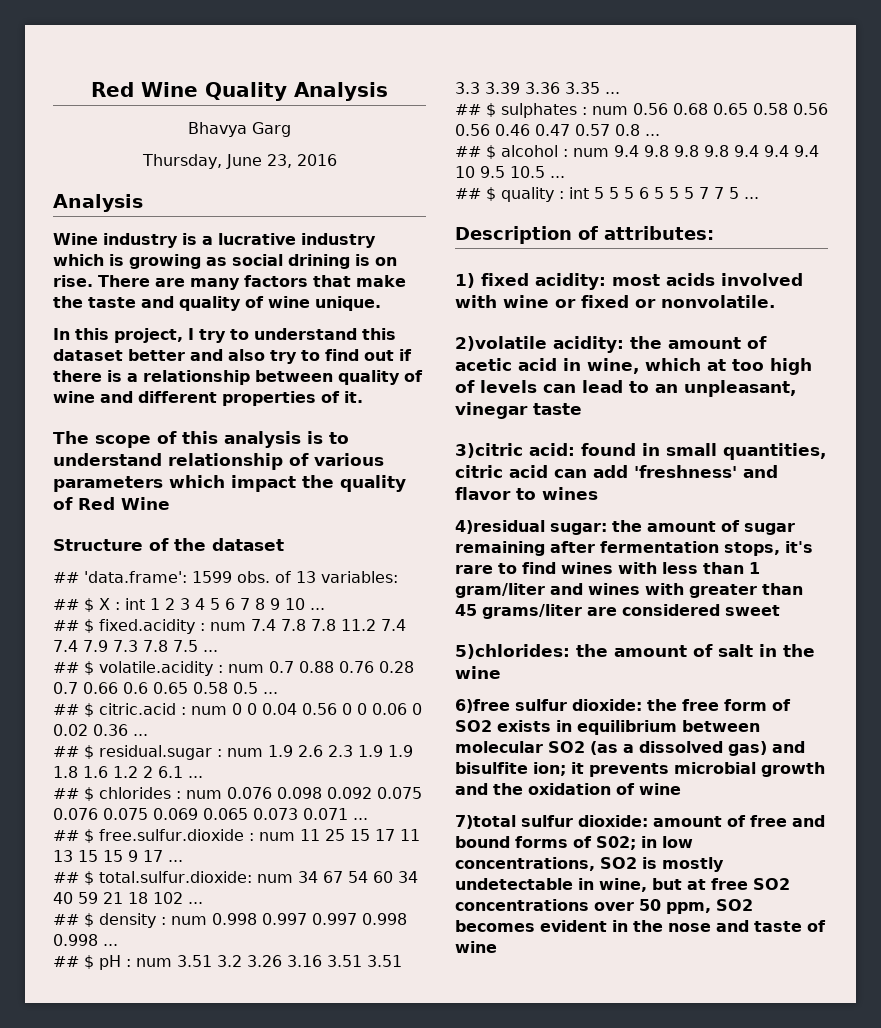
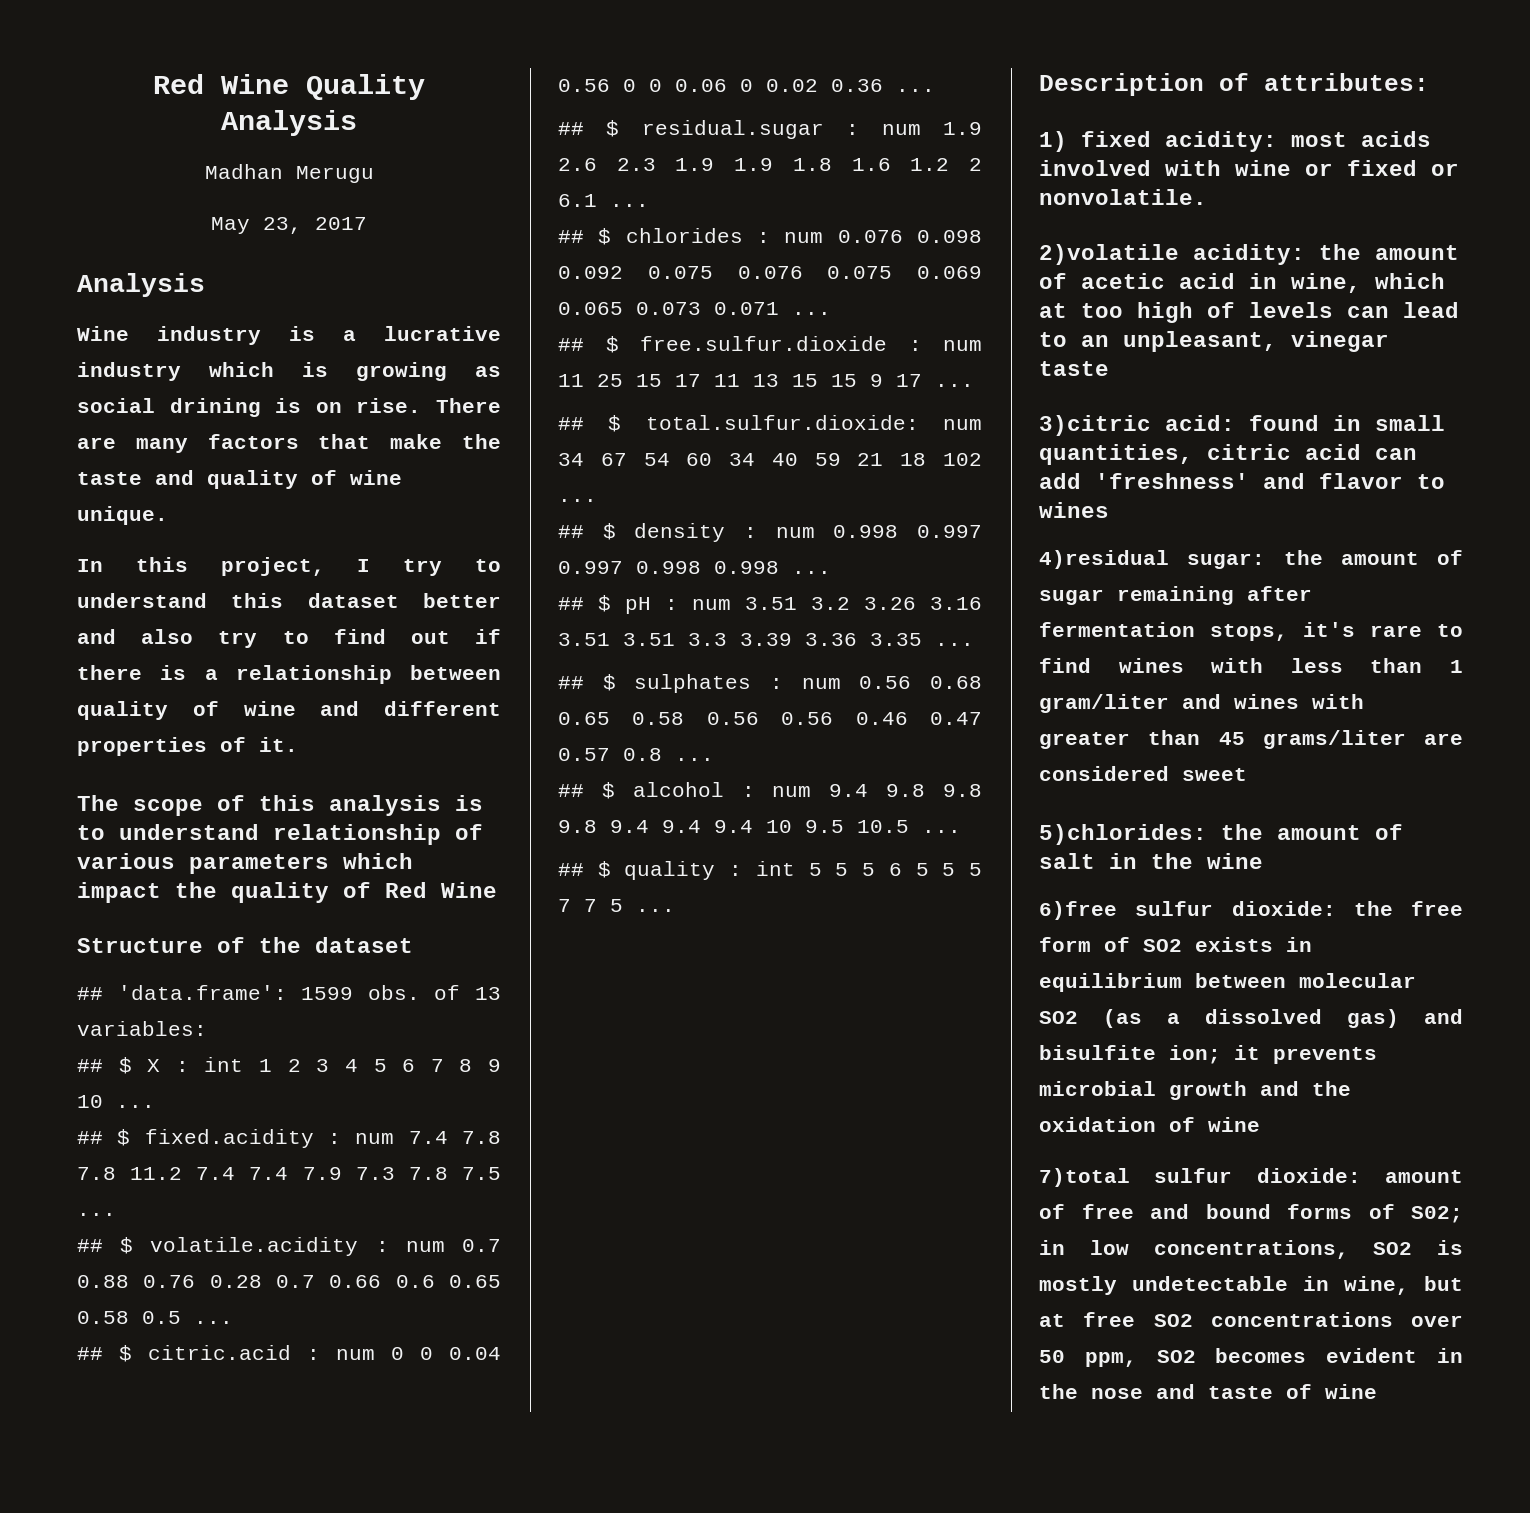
- Bhavya Garg
- Thursday, June 23, 2016
+ Madhan Merugu
+ May 23, 2017

